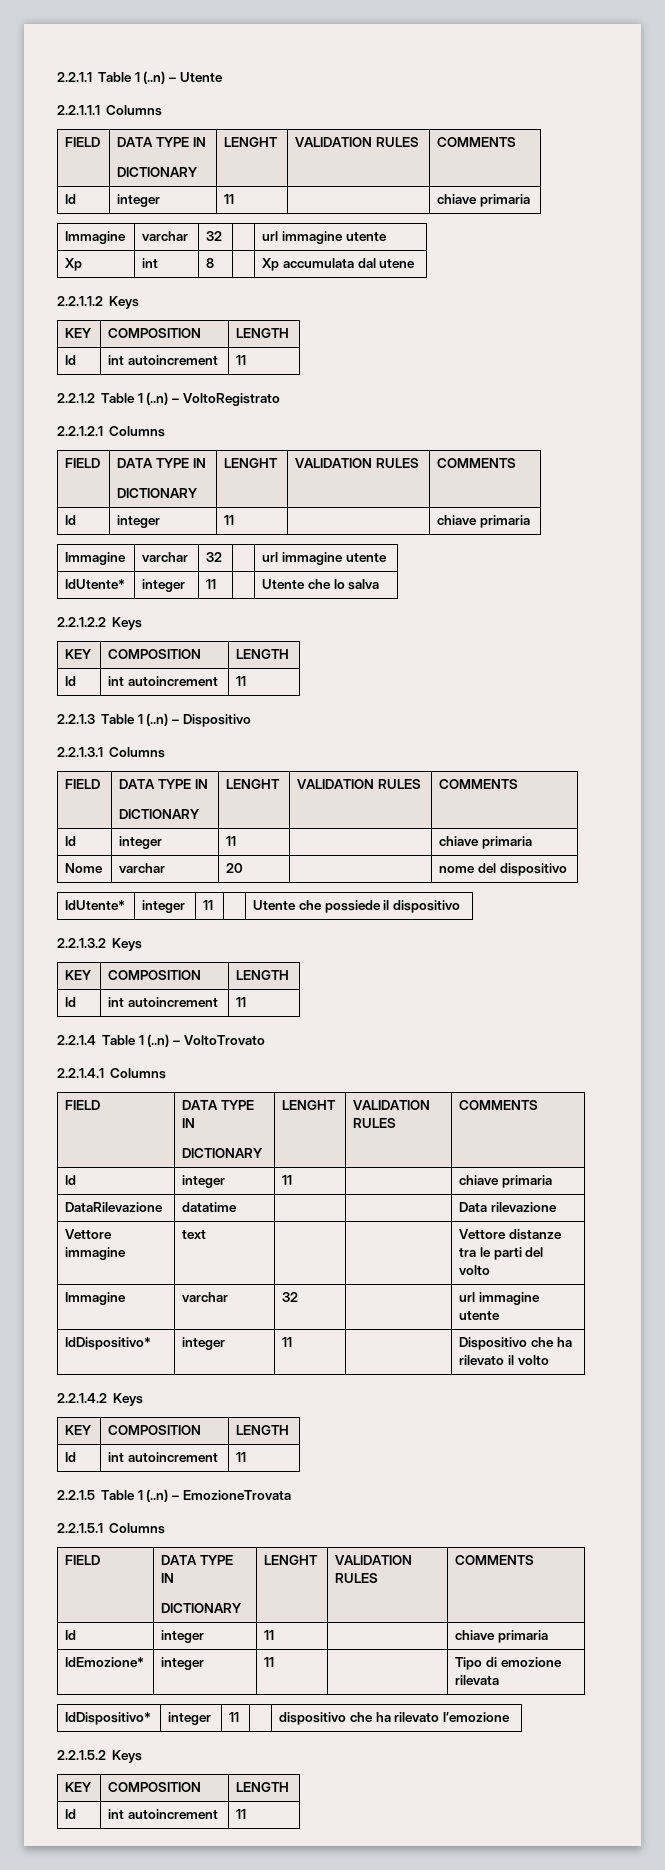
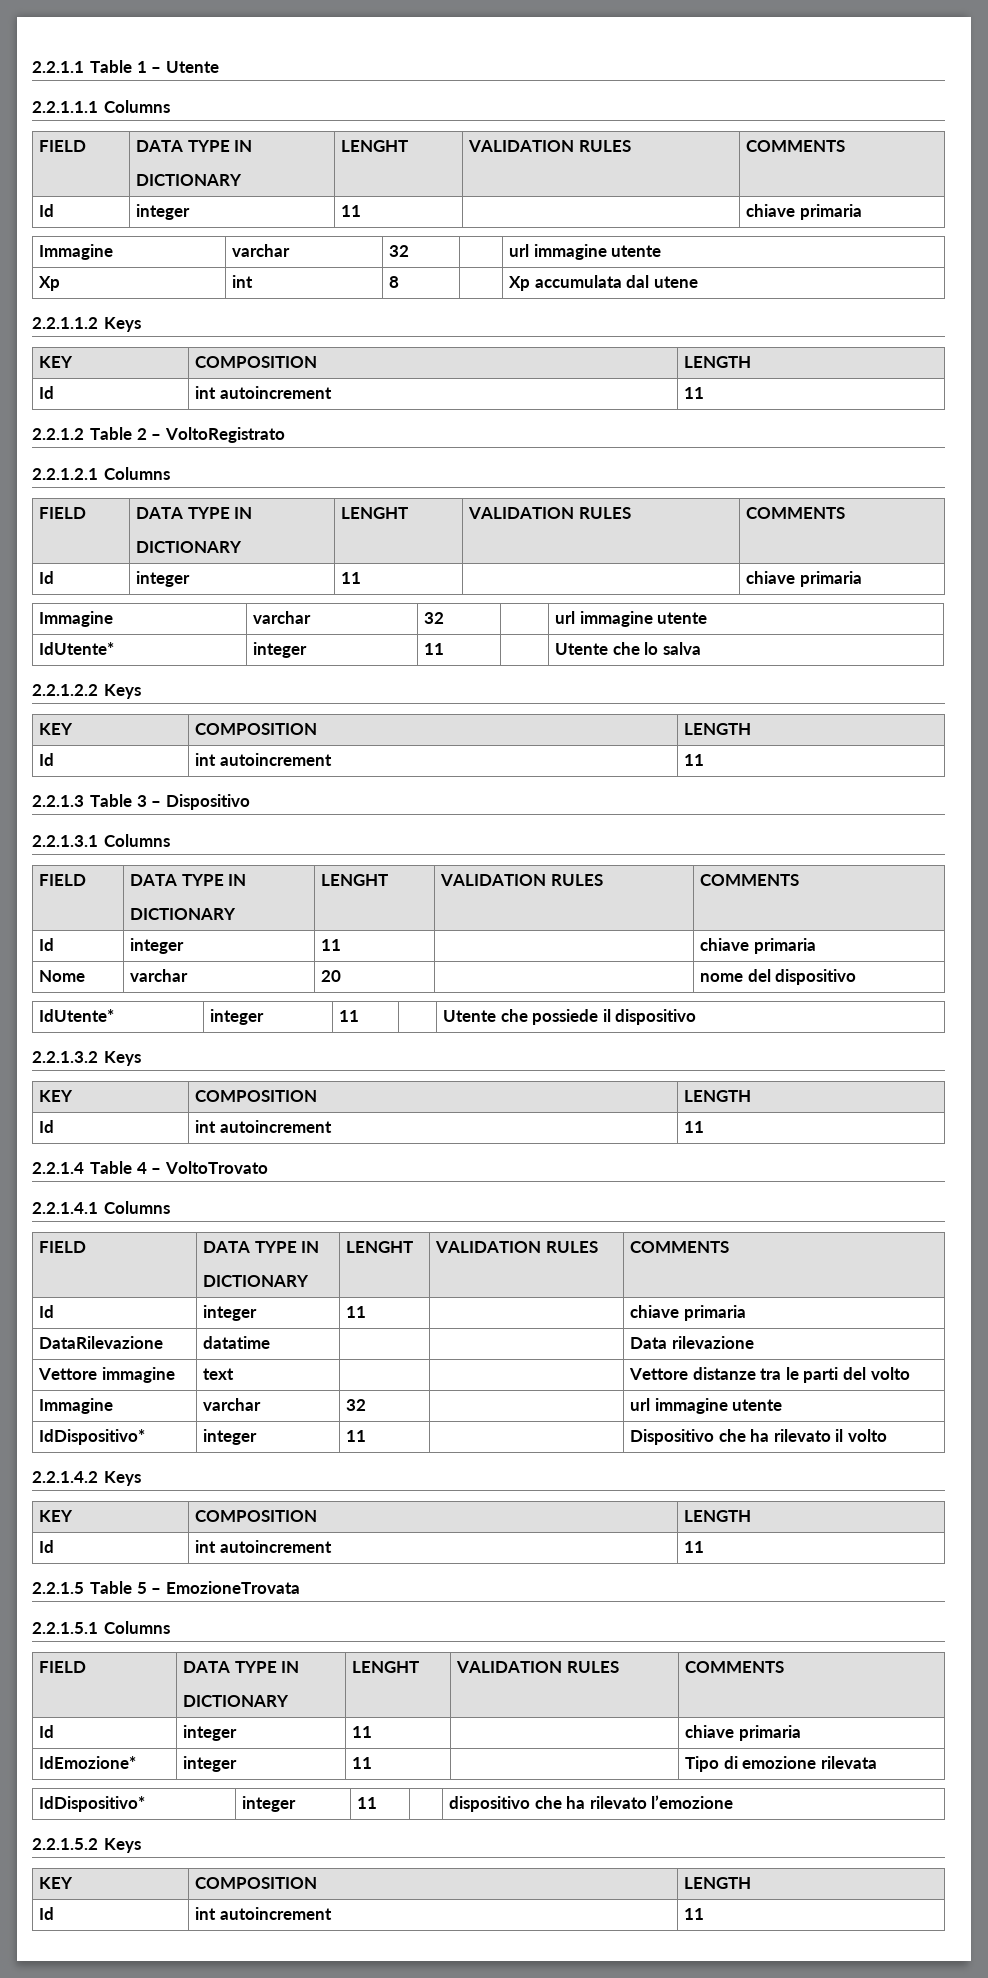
- 2.2.1.1 Table 1 (..n) – Utente
+ 2.2.1.1 Table 1 – Utente
- 2.2.1.2 Table 1 (..n) – VoltoRegistrato
+ 2.2.1.2 Table 2 – VoltoRegistrato
- 2.2.1.3 Table 1 (..n) – Dispositivo
+ 2.2.1.3 Table 3 – Dispositivo
- 2.2.1.4 Table 1 (..n) – VoltoTrovato
+ 2.2.1.4 Table 4 – VoltoTrovato
- 2.2.1.5 Table 1 (..n) – EmozioneTrovata
+ 2.2.1.5 Table 5 – EmozioneTrovata

